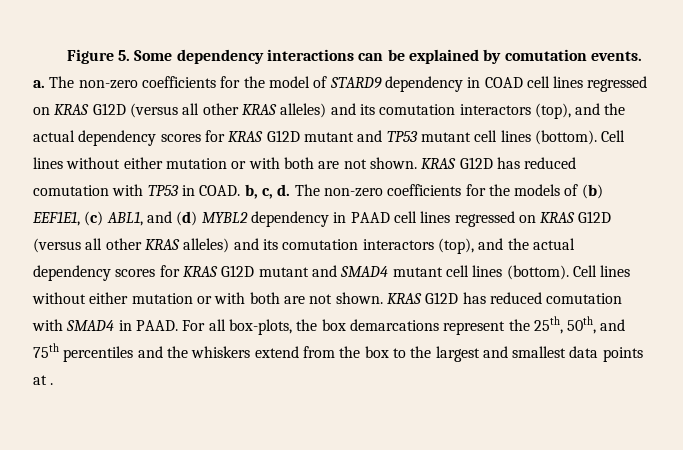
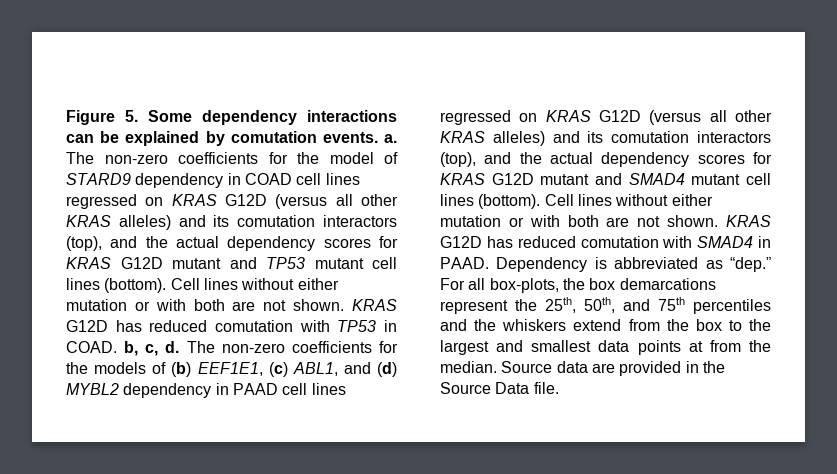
+ Dependency is abbreviated as “dep.”
- For all box-plots, the box demarcations represent the 25th, 50th, and 75th percentiles and the whiskers extend from the box to the largest and smallest data points at .
+ For all box-plots, the box demarcations represent the 25th, 50th, and 75th percentiles and the whiskers extend from the box to the largest and smallest data points at from the median. Source data are provided in the Source Data file.

